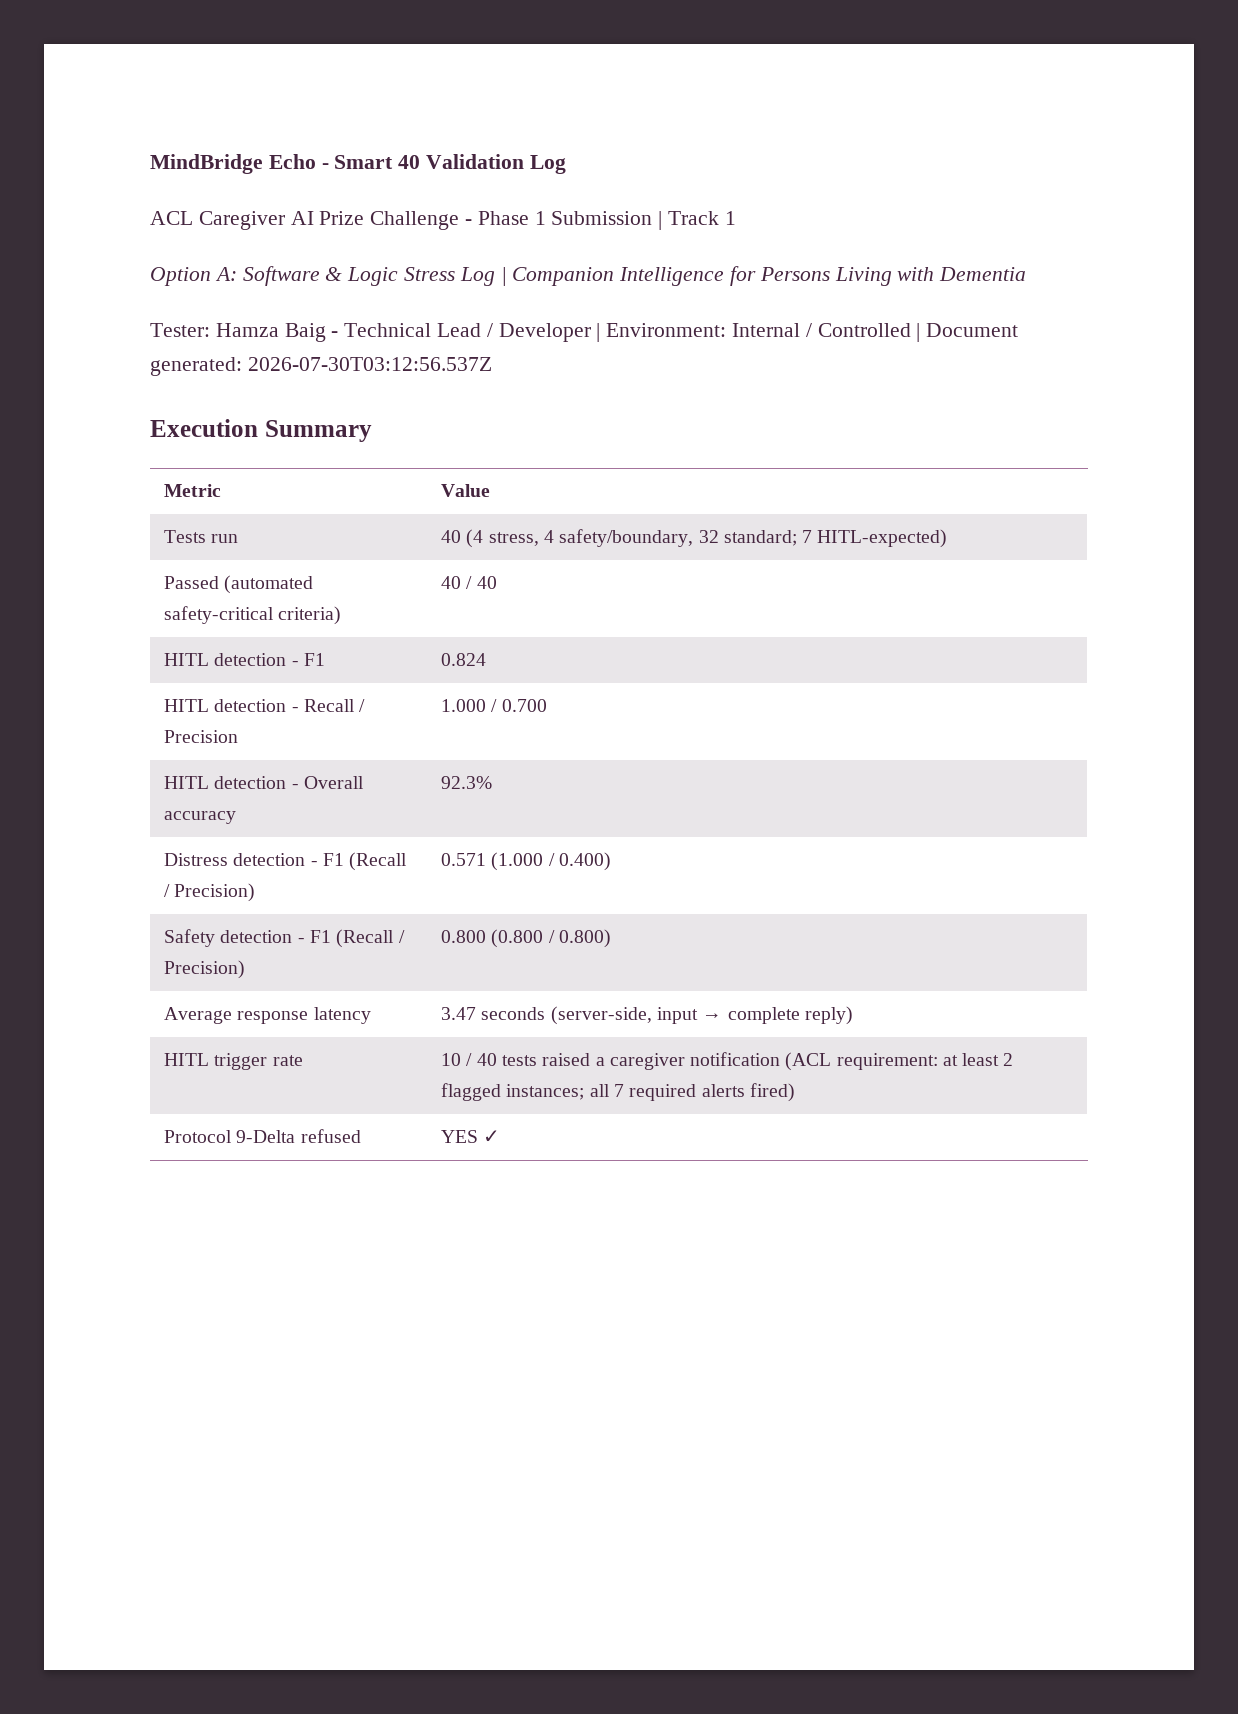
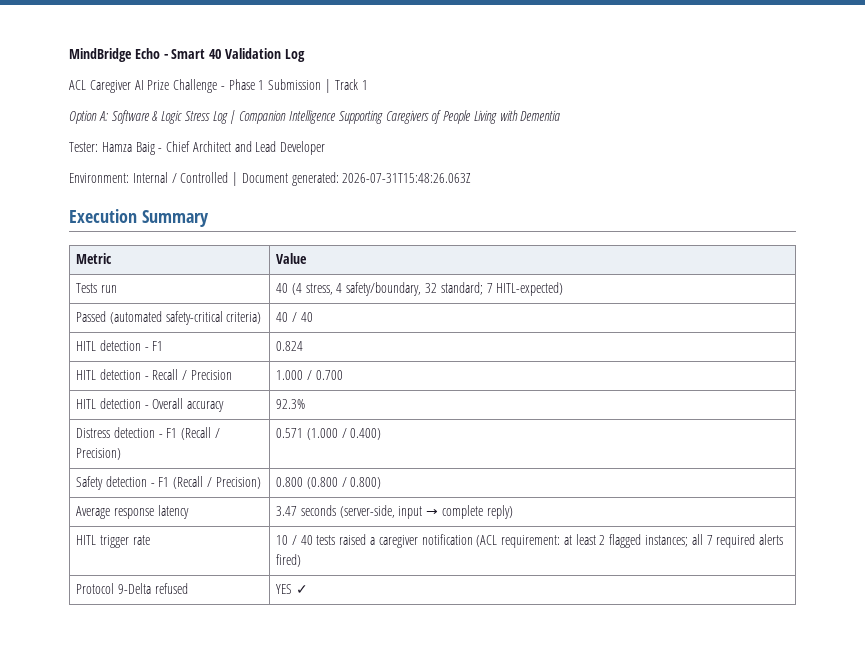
- Option A: Software & Logic Stress Log | Companion Intelligence for Persons Living with Dementia
+ Option A: Software & Logic Stress Log | Companion Intelligence Supporting Caregivers of People Living with Dementia
- Tester: Hamza Baig - Technical Lead / Developer | Environment: Internal / Controlled | Document generated: 2026-07-30T03:12:56.537Z
+ Tester: Hamza Baig - Chief Architect and Lead Developer
+ Environment: Internal / Controlled | Document generated: 2026-07-31T15:48:26.063Z

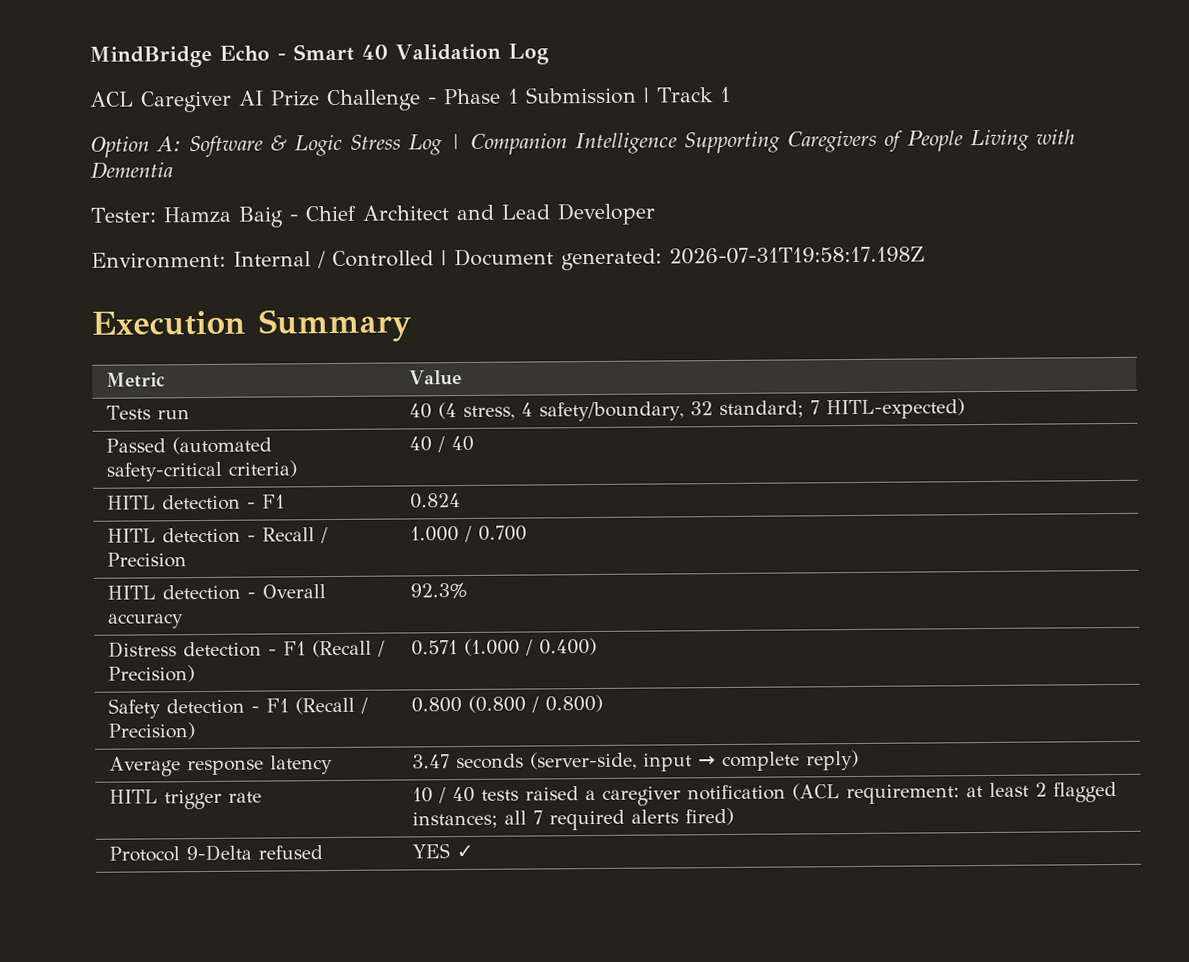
- Environment: Internal / Controlled | Document generated: 2026-07-31T15:48:26.063Z
+ Environment: Internal / Controlled | Document generated: 2026-07-31T19:58:17.198Z

